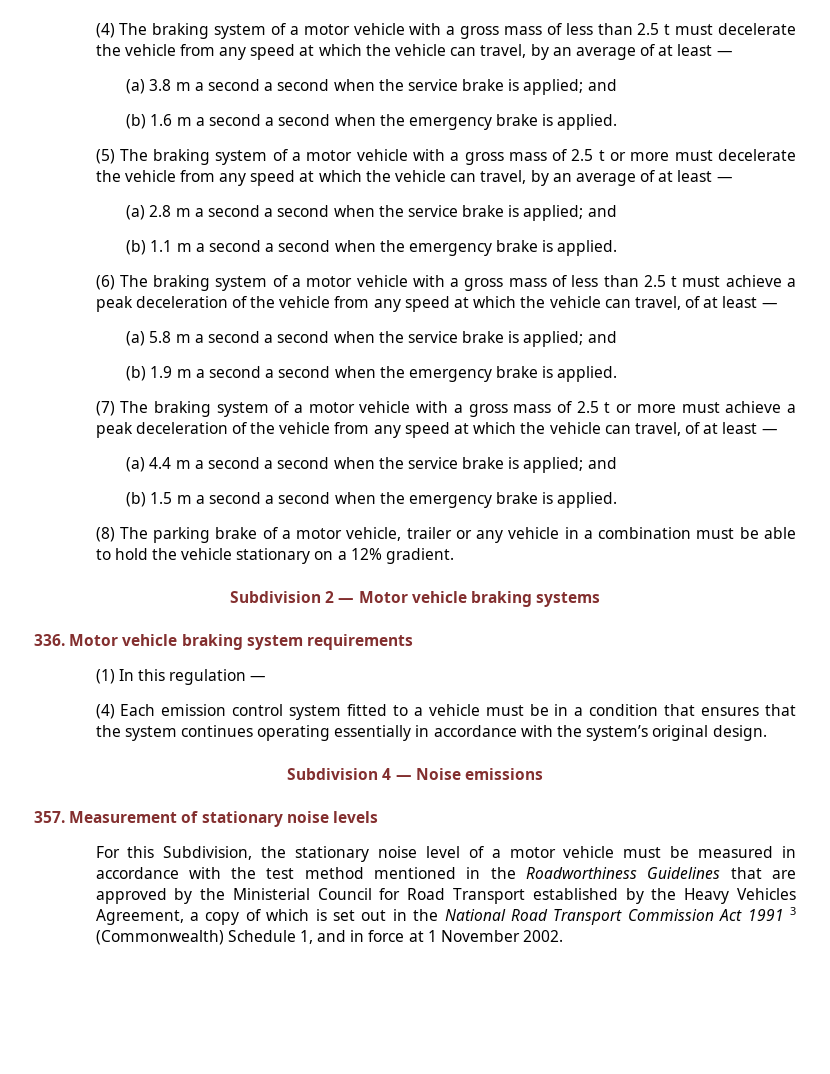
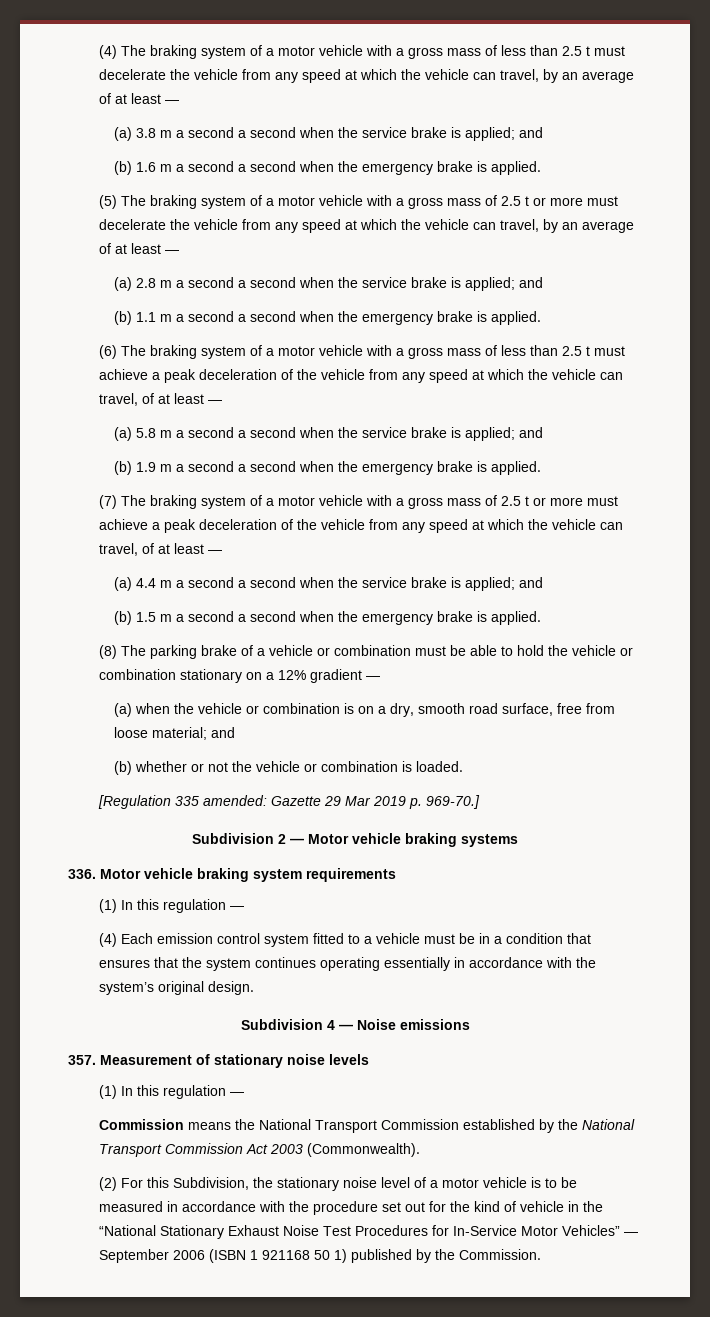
- (8) The parking brake of a motor vehicle, trailer or any vehicle in a combination must be able to hold the vehicle stationary on a 12% gradient.
+ (8) The parking brake of a vehicle or combination must be able to hold the vehicle or combination stationary on a 12% gradient —
+ (a) when the vehicle or combination is on a dry, smooth road surface, free from loose material; and
+ (b) whether or not the vehicle or combination is loaded.
+ [Regulation 335 amended: Gazette 29 Mar 2019 p. 969-70.]
  357. Measurement of stationary noise levels
- For this Subdivision, the stationary noise level of a motor vehicle must be measured in accordance with the test method mentioned in the Roadworthiness Guidelines that are approved by the Ministerial Council for Road Transport established by the Heavy Vehicles Agreement, a copy of which is set out in the National Road Transport Commission Act 1991 3 (Commonwealth) Schedule 1, and in force at 1 November 2002.
+ (1) In this regulation —
+ Commission means the National Transport Commission established by the National Transport Commission Act 2003 (Commonwealth).
+ (2) For this Subdivision, the stationary noise level of a motor vehicle is to be measured in accordance with the procedure set out for the kind of vehicle in the “National Stationary Exhaust Noise Test Procedures for In-Service Motor Vehicles” — September 2006 (ISBN 1 921168 50 1) published by the Commission.

